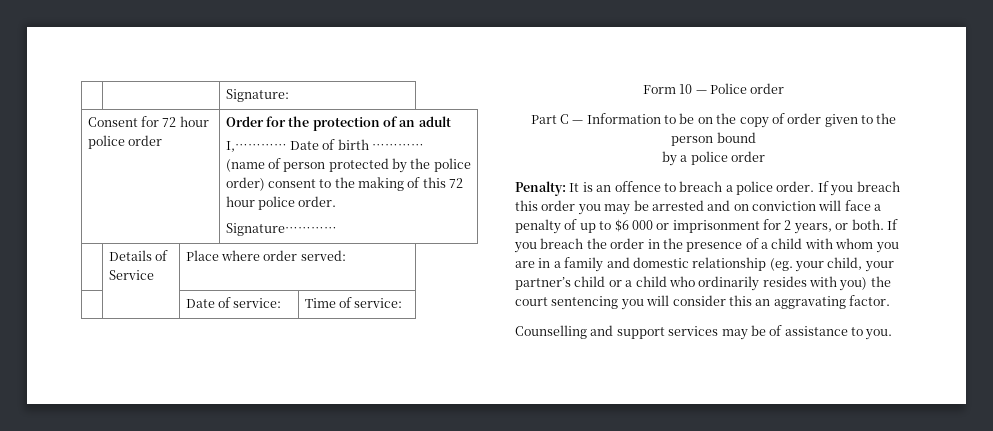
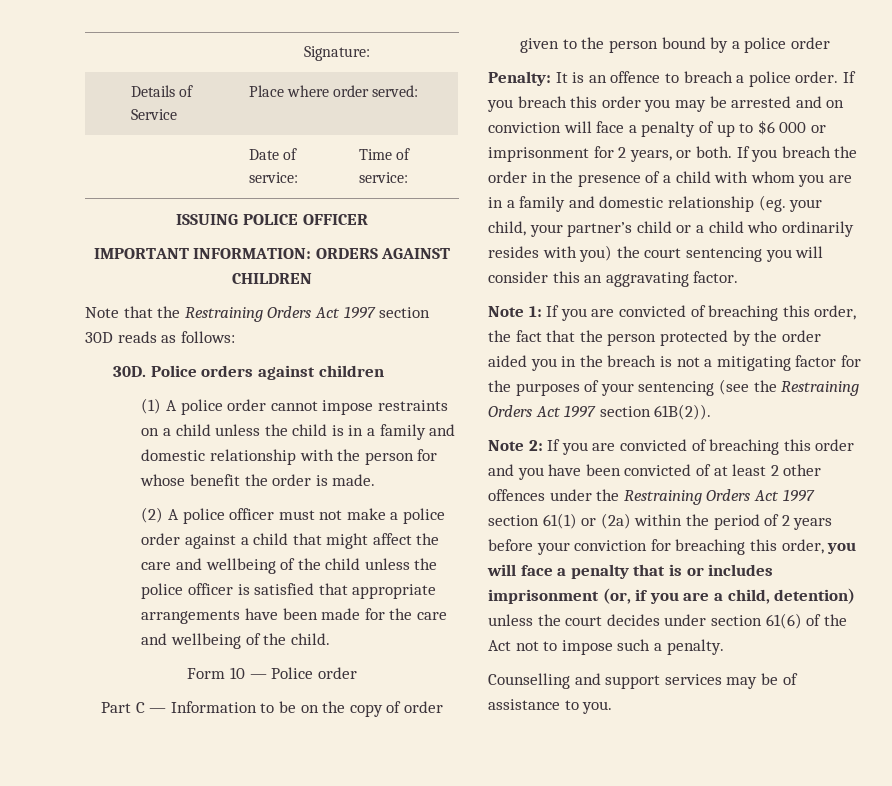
- Consent for 72 hour police order | Order for the protection of an adult
- I,………… Date of birth …………
- (name of person protected by the police order) consent to the making of this 72 hour police order.
- Signature…………
+ ISSUING POLICE OFFICER
+ IMPORTANT INFORMATION: ORDERS AGAINST CHILDREN
+ Note that the Restraining Orders Act 1997 section 30D reads as follows:
+ 30D. Police orders against children
+ (1) A police order cannot impose restraints on a child unless the child is in a family and domestic relationship with the person for whose benefit the order is made.
+ (2) A police officer must not make a police order against a child that might affect the care and wellbeing of the child unless the police officer is satisfied that appropriate arrangements have been made for the care and wellbeing of the child.
- Part C — Information to be on the copy of order given to the person bound
- by a police order
+ Part C — Information to be on the copy of order given to the person bound by a police order
+ Note 1: If you are convicted of breaching this order, the fact that the person protected by the order aided you in the breach is not a mitigating factor for the purposes of your sentencing (see the Restraining Orders Act 1997 section 61B(2)).
+ Note 2: If you are convicted of breaching this order and you have been convicted of at least 2 other offences under the Restraining Orders Act 1997 section 61(1) or (2a) within the period of 2 years before your conviction for breaching this order, you will face a penalty that is or includes imprisonment (or, if you are a child, detention) unless the court decides under section 61(6) of the Act not to impose such a penalty.

